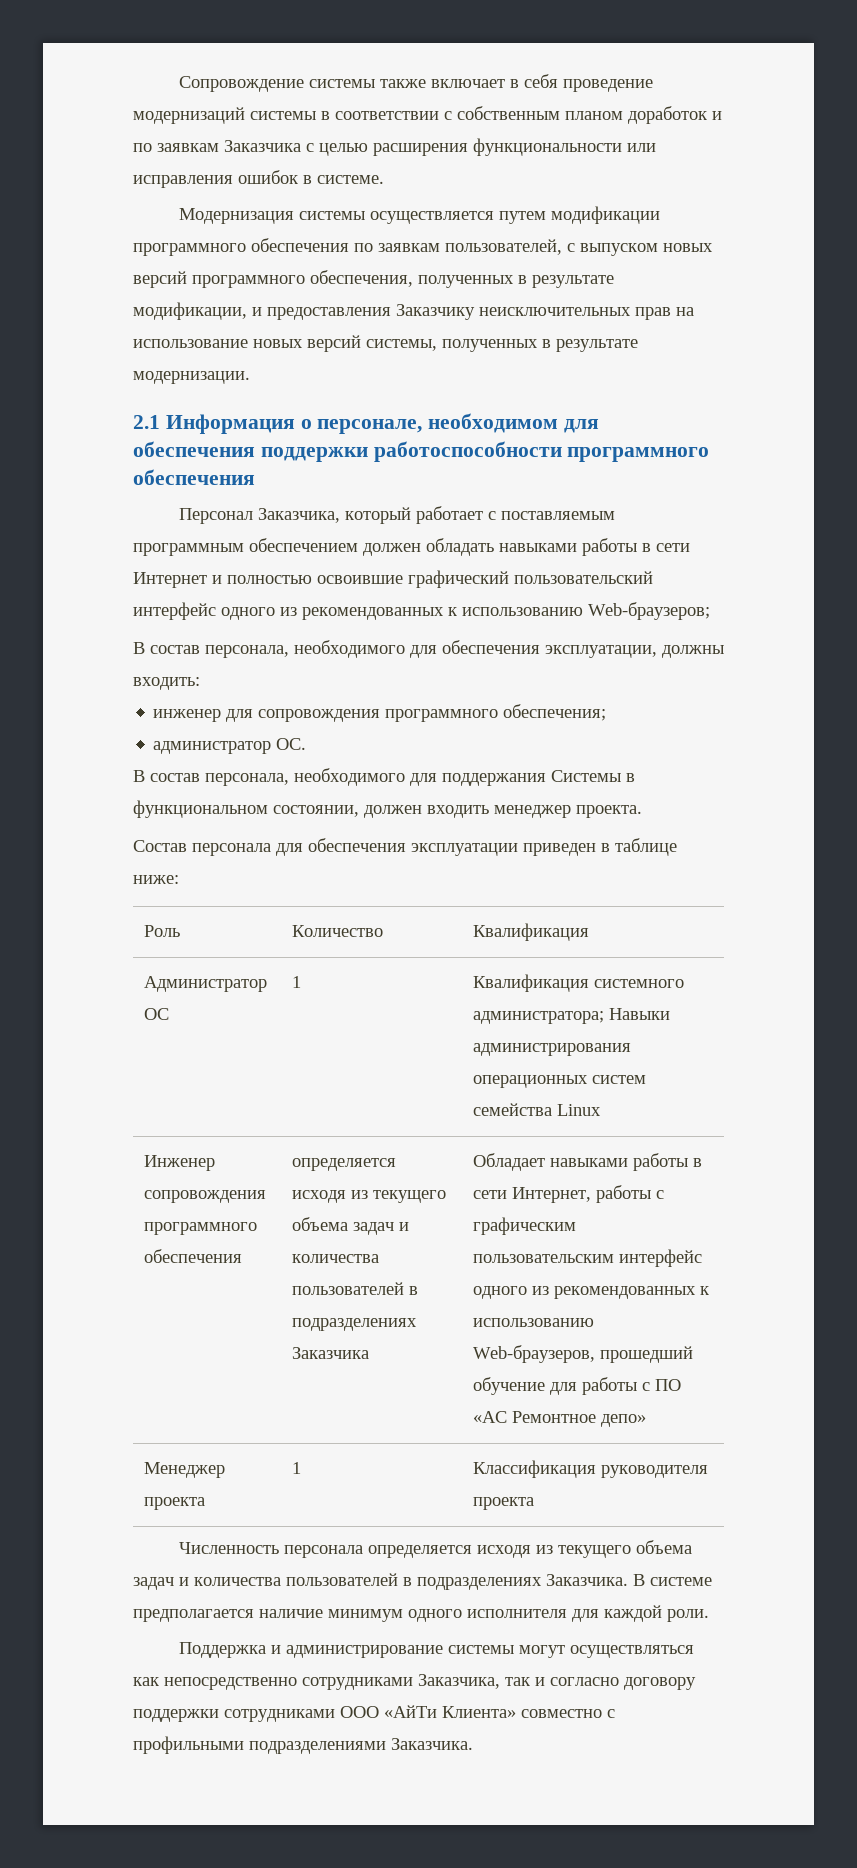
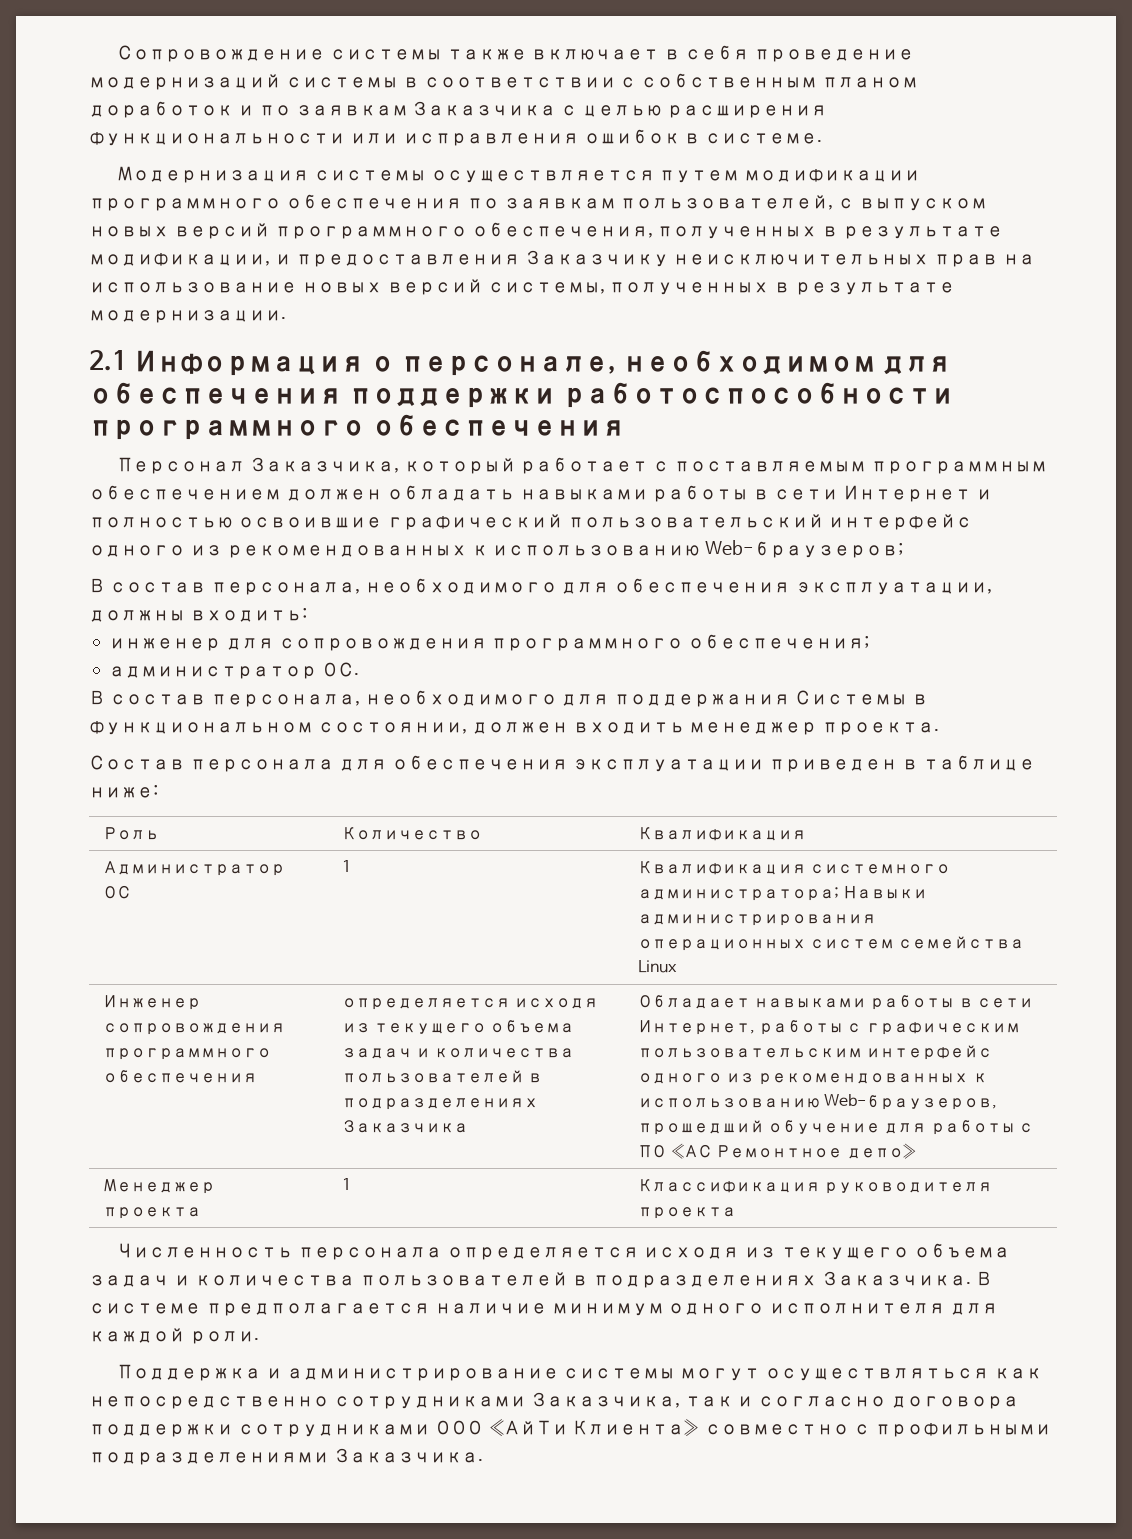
- Поддержка и администрирование системы могут осуществляться как непосредственно сотрудниками Заказчика, так и согласно договору поддержки сотрудниками ООО «АйТи Клиента» совместно с профильными подразделениями Заказчика.
+ Поддержка и администрирование системы могут осуществляться как непосредственно сотрудниками Заказчика, так и согласно договора поддержки сотрудниками ООО «АйТи Клиента» совместно с профильными подразделениями Заказчика.

